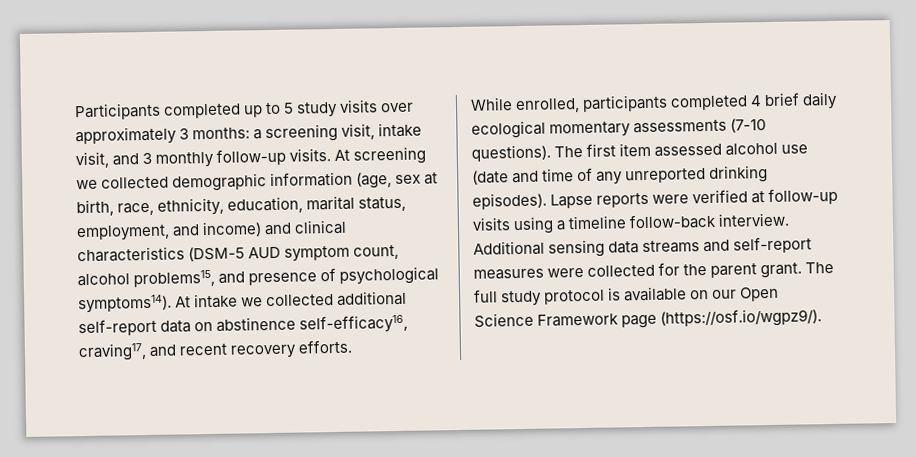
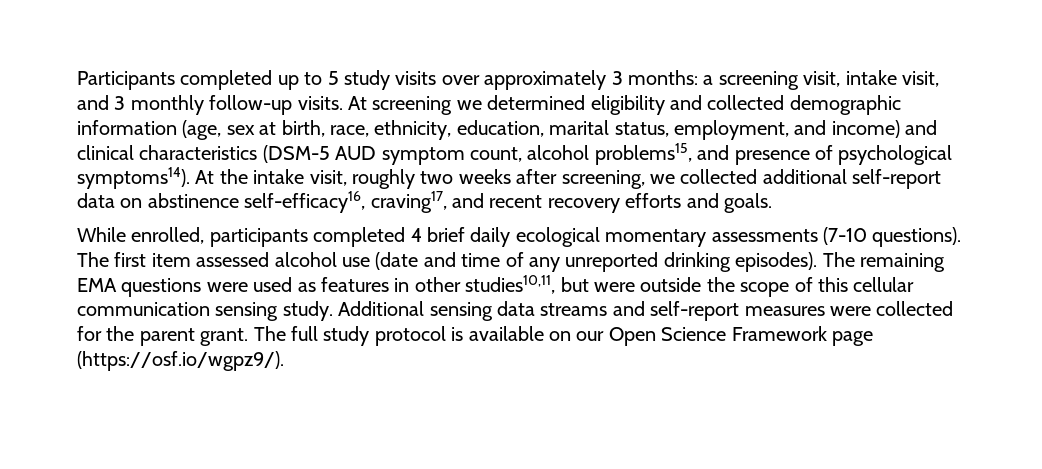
- At screening we collected demographic information (age, sex at birth, race, ethnicity, education, marital status, employment, and income) and clinical characteristics (DSM-5 AUD symptom count, alcohol problems15, and presence of psychological symptoms14).
+ At screening we determined eligibility and collected demographic information (age, sex at birth, race, ethnicity, education, marital status, employment, and income) and clinical characteristics (DSM-5 AUD symptom count, alcohol problems15, and presence of psychological symptoms14).
- At intake we collected additional self-report data on abstinence self-efficacy16, craving17, and recent recovery efforts.
+ At the intake visit, roughly two weeks after screening, we collected additional self-report data on abstinence self-efficacy16, craving17, and recent recovery efforts and goals.
- Lapse reports were verified at follow-up visits using a timeline follow-back interview.
+ The remaining EMA questions were used as features in other studies10,11, but were outside the scope of this cellular communication sensing study.

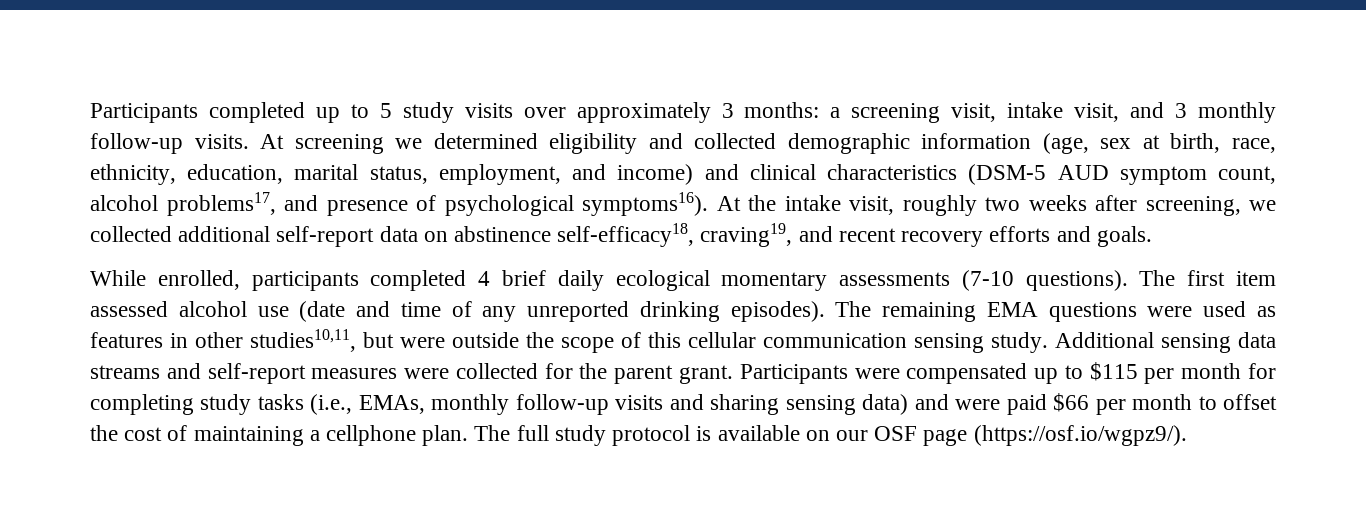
- At screening we determined eligibility and collected demographic information (age, sex at birth, race, ethnicity, education, marital status, employment, and income) and clinical characteristics (DSM-5 AUD symptom count, alcohol problems15, and presence of psychological symptoms14).
+ At screening we determined eligibility and collected demographic information (age, sex at birth, race, ethnicity, education, marital status, employment, and income) and clinical characteristics (DSM-5 AUD symptom count, alcohol problems17, and presence of psychological symptoms16).
- At the intake visit, roughly two weeks after screening, we collected additional self-report data on abstinence self-efficacy16, craving17, and recent recovery efforts and goals.
+ At the intake visit, roughly two weeks after screening, we collected additional self-report data on abstinence self-efficacy18, craving19, and recent recovery efforts and goals.
+ Participants were compensated up to $115 per month for completing study tasks (i.e., EMAs, monthly follow-up visits and sharing sensing data) and were paid $66 per month to offset the cost of maintaining a cellphone plan.
- The full study protocol is available on our Open Science Framework page (https://osf.io/wgpz9/).
+ The full study protocol is available on our OSF page (https://osf.io/wgpz9/).

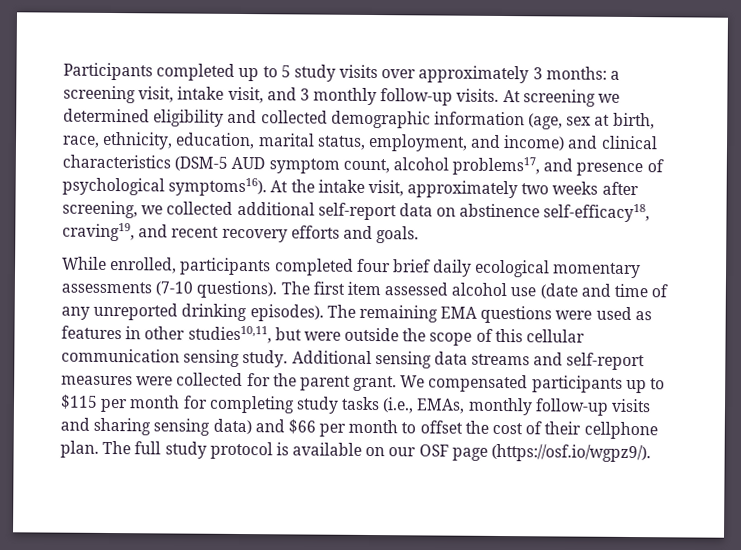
- At the intake visit, roughly two weeks after screening, we collected additional self-report data on abstinence self-efficacy18, craving19, and recent recovery efforts and goals.
+ At the intake visit, approximately two weeks after screening, we collected additional self-report data on abstinence self-efficacy18, craving19, and recent recovery efforts and goals.
- While enrolled, participants completed 4 brief daily ecological momentary assessments (7-10 questions).
+ While enrolled, participants completed four brief daily ecological momentary assessments (7-10 questions).
- Participants were compensated up to $115 per month for completing study tasks (i.e., EMAs, monthly follow-up visits and sharing sensing data) and were paid $66 per month to offset the cost of maintaining a cellphone plan.
+ We compensated participants up to $115 per month for completing study tasks (i.e., EMAs, monthly follow-up visits and sharing sensing data) and $66 per month to offset the cost of their cellphone plan.

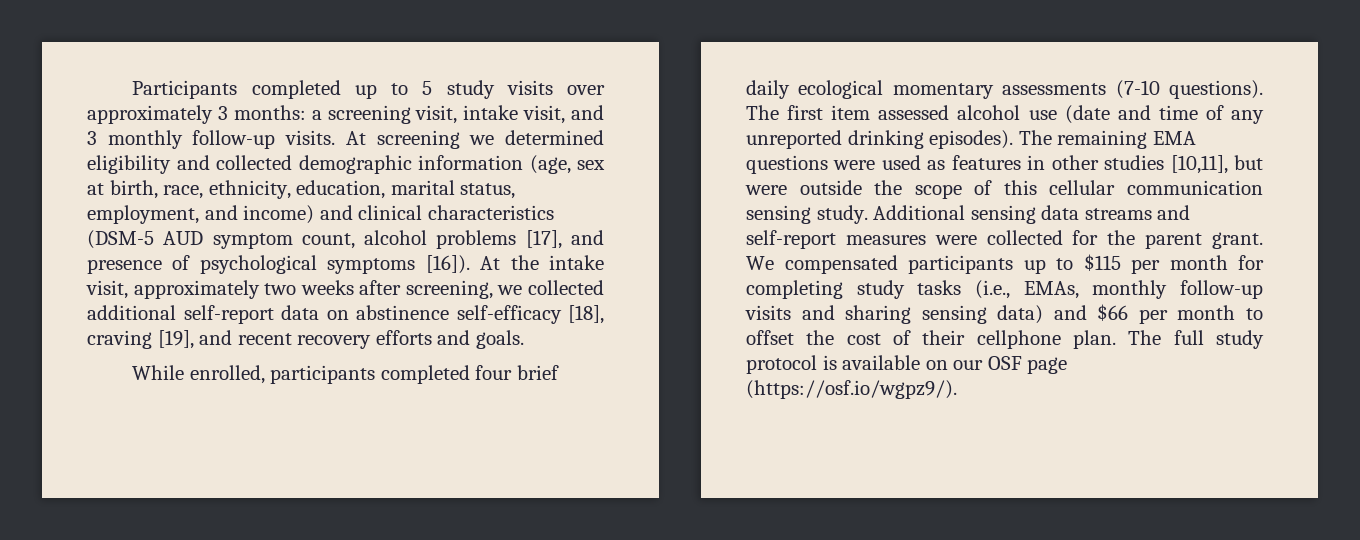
- At screening we determined eligibility and collected demographic information (age, sex at birth, race, ethnicity, education, marital status, employment, and income) and clinical characteristics (DSM-5 AUD symptom count, alcohol problems17, and presence of psychological symptoms16).
+ At screening we determined eligibility and collected demographic information (age, sex at birth, race, ethnicity, education, marital status, employment, and income) and clinical characteristics (DSM-5 AUD symptom count, alcohol problems [17], and presence of psychological symptoms [16]).
- At the intake visit, approximately two weeks after screening, we collected additional self-report data on abstinence self-efficacy18, craving19, and recent recovery efforts and goals.
+ At the intake visit, approximately two weeks after screening, we collected additional self-report data on abstinence self-efficacy [18], craving [19], and recent recovery efforts and goals.
- The remaining EMA questions were used as features in other studies10,11, but were outside the scope of this cellular communication sensing study.
+ The remaining EMA questions were used as features in other studies [10,11], but were outside the scope of this cellular communication sensing study.

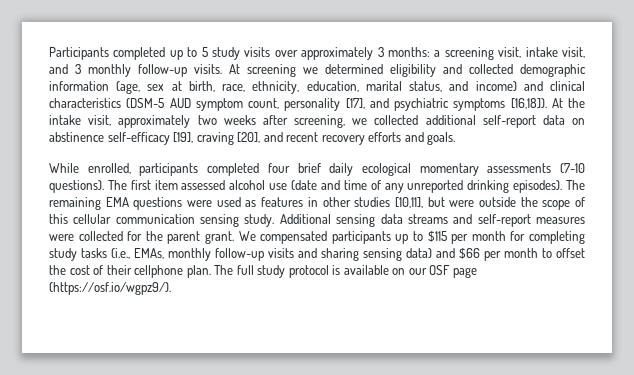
- At screening we determined eligibility and collected demographic information (age, sex at birth, race, ethnicity, education, marital status, employment, and income) and clinical characteristics (DSM-5 AUD symptom count, alcohol problems [17], and presence of psychological symptoms [16]).
+ At screening we determined eligibility and collected demographic information (age, sex at birth, race, ethnicity, education, marital status, and income) and clinical characteristics (DSM-5 AUD symptom count, personality [17], and psychiatric symptoms [16,18]).
- At the intake visit, approximately two weeks after screening, we collected additional self-report data on abstinence self-efficacy [18], craving [19], and recent recovery efforts and goals.
+ At the intake visit, approximately two weeks after screening, we collected additional self-report data on abstinence self-efficacy [19], craving [20], and recent recovery efforts and goals.

